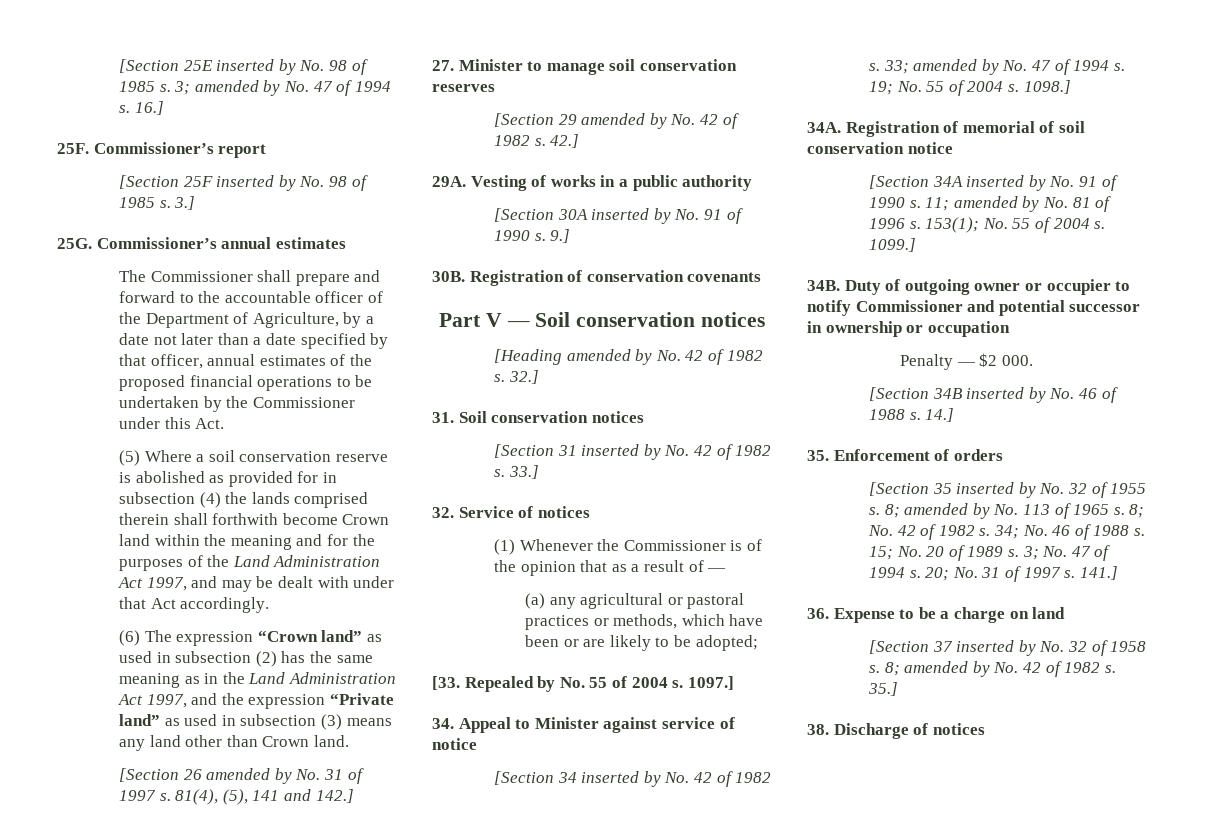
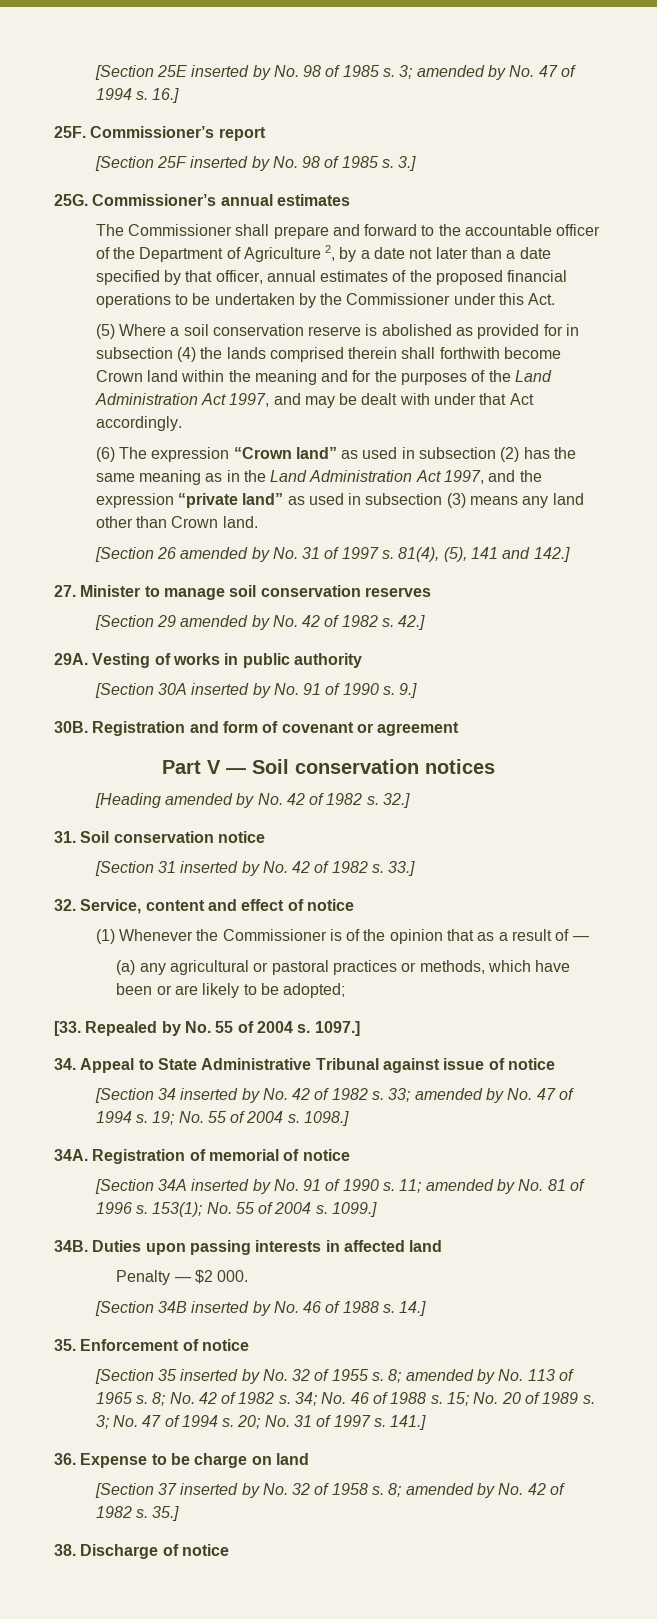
- The Commissioner shall prepare and forward to the accountable officer of the Department of Agriculture, by a date not later than a date specified by that officer, annual estimates of the proposed financial operations to be undertaken by the Commissioner under this Act.
+ The Commissioner shall prepare and forward to the accountable officer of the Department of Agriculture 2, by a date not later than a date specified by that officer, annual estimates of the proposed financial operations to be undertaken by the Commissioner under this Act.
- (6) The expression “Crown land” as used in subsection (2) has the same meaning as in the Land Administration Act 1997, and the expression “Private land” as used in subsection (3) means any land other than Crown land.
+ (6) The expression “Crown land” as used in subsection (2) has the same meaning as in the Land Administration Act 1997, and the expression “private land” as used in subsection (3) means any land other than Crown land.
- Vesting of works in a public authority
+ Vesting of works in public authority
- Registration of conservation covenants
+ Registration and form of covenant or agreement
- 31. Soil conservation notices
+ 31. Soil conservation notice
- 32. Service of notices
+ 32. Service, content and effect of notice
- 34. Appeal to Minister against service of notice
+ 34. Appeal to State Administrative Tribunal against issue of notice
- Registration of memorial of soil conservation notice
+ Registration of memorial of notice
- Duty of outgoing owner or occupier to notify Commissioner and potential successor in ownership or occupation
+ Duties upon passing interests in affected land
- 35. Enforcement of orders
+ 35. Enforcement of notice
- 36. Expense to be a charge on land
+ 36. Expense to be charge on land
- 38. Discharge of notices
+ 38. Discharge of notice

